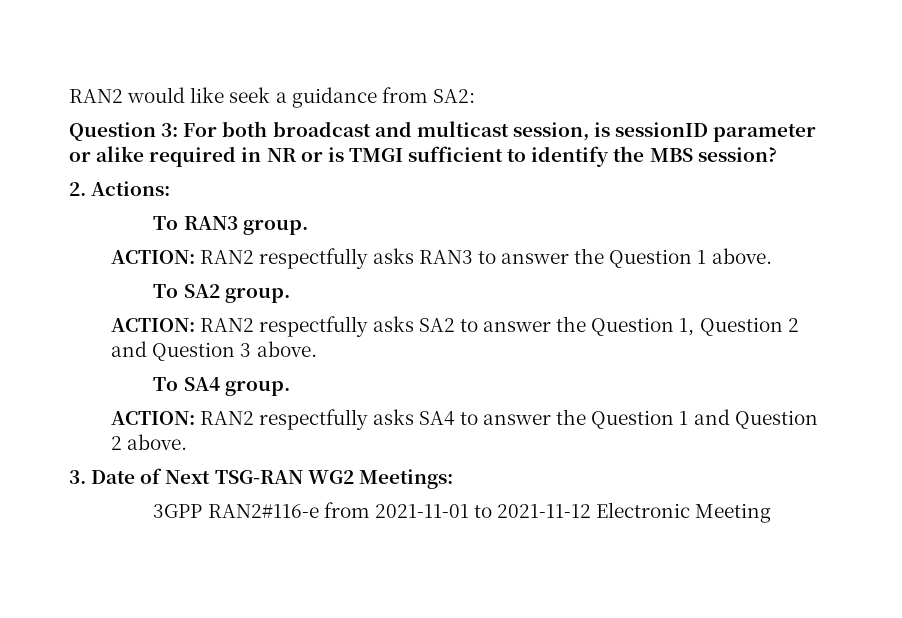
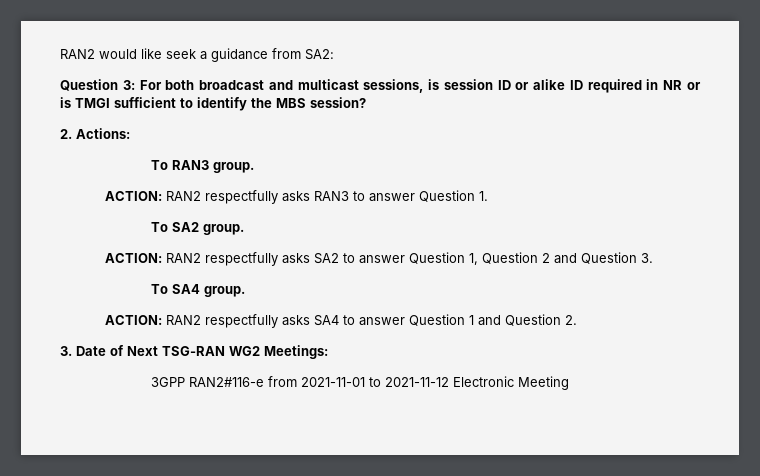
- Question 3: For both broadcast and multicast session, is sessionID parameter or alike required in NR or is TMGI sufficient to identify the MBS session?
+ Question 3: For both broadcast and multicast sessions, is session ID or alike ID required in NR or is TMGI sufficient to identify the MBS session?
- ACTION: RAN2 respectfully asks RAN3 to answer the Question 1 above.
+ ACTION: RAN2 respectfully asks RAN3 to answer Question 1.
- ACTION: RAN2 respectfully asks SA2 to answer the Question 1, Question 2 and Question 3 above.
+ ACTION: RAN2 respectfully asks SA2 to answer Question 1, Question 2 and Question 3.
- ACTION: RAN2 respectfully asks SA4 to answer the Question 1 and Question 2 above.
+ ACTION: RAN2 respectfully asks SA4 to answer Question 1 and Question 2.

